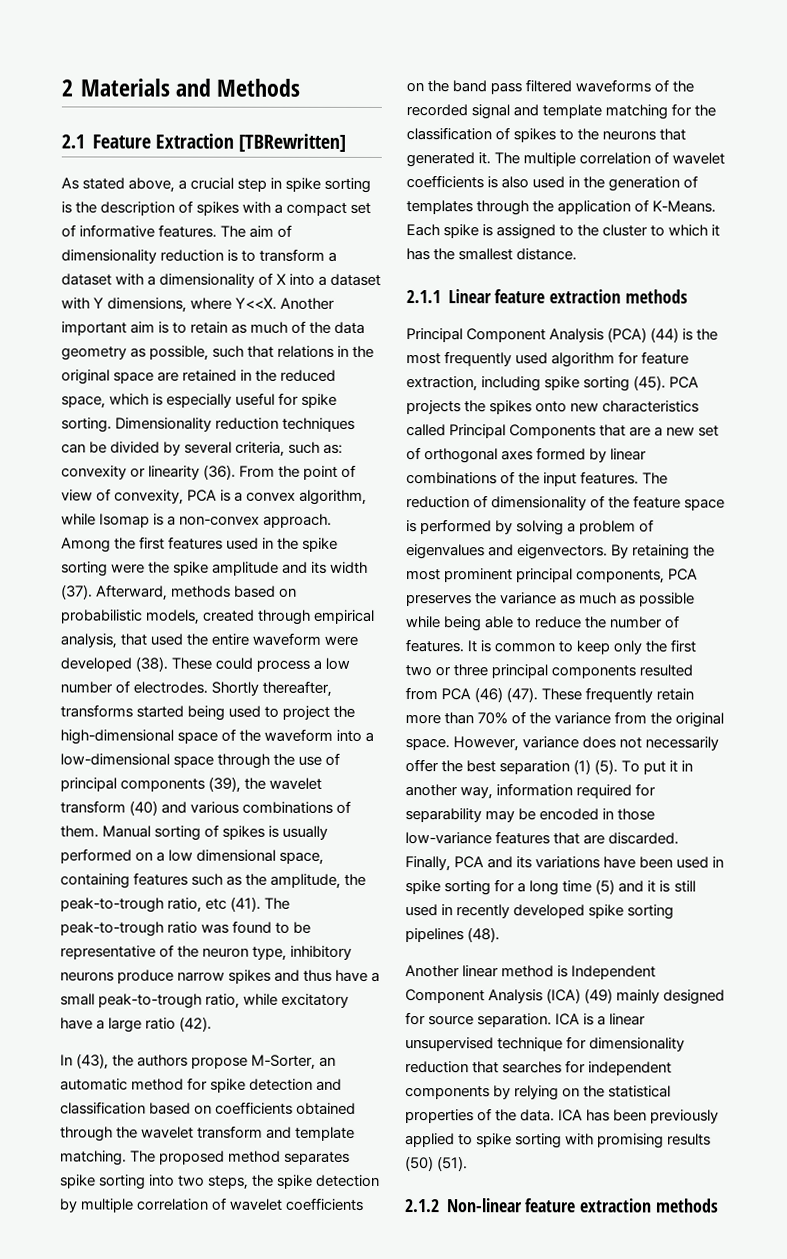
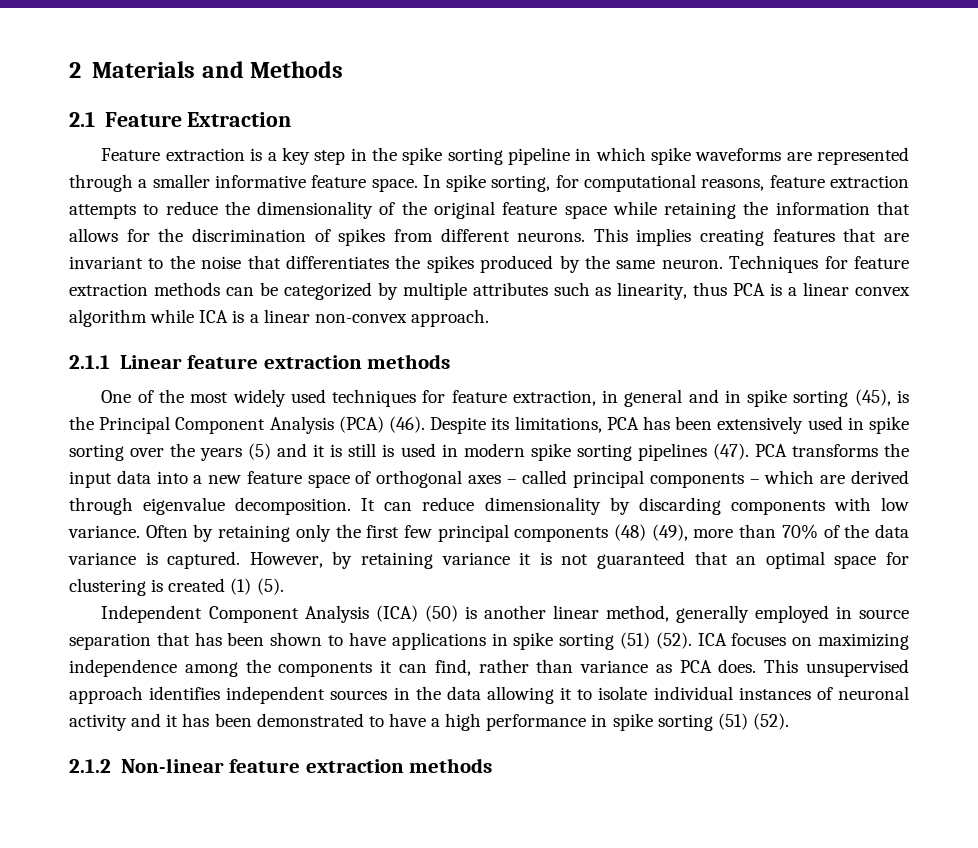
- 2.1 Feature Extraction [TBRewritten]
- As stated above, a crucial step in spike sorting is the description of spikes with a compact set of informative features. The aim of dimensionality reduction is to transform a dataset with a dimensionality of X into a dataset with Y dimensions, where Y<<X. Another important aim is to retain as much of the data geometry as possible, such that relations in the original space are retained in the reduced space, which is especially useful for spike sorting. Dimensionality reduction techniques can be divided by several criteria, such as: convexity or linearity (36). From the point of view of convexity, PCA is a convex algorithm, while Isomap is a non-convex approach. Among the first features used in the spike sorting were the spike amplitude and its width (37). Afterward, methods based on probabilistic models, created through empirical analysis, that used the entire waveform were developed (38). These could process a low number of electrodes. Shortly thereafter, transforms started being used to project the high-dimensional space of the waveform into a low-dimensional space through the use of principal components (39), the wavelet transform (40) and various combinations of them. Manual sorting of spikes is usually performed on a low dimensional space, containing features such as the amplitude, the peak-to-trough ratio, etc (41). The peak-to-trough ratio was found to be representative of the neuron type, inhibitory neurons produce narrow spikes and thus have a small peak-to-trough ratio, while excitatory have a large ratio (42).
- In (43), the authors propose M-Sorter, an automatic method for spike detection and classification based on coefficients obtained through the wavelet transform and template matching. The proposed method separates spike sorting into two steps, the spike detection by multiple correlation of wavelet coefficients on the band pass filtered waveforms of the recorded signal and template matching for the classification of spikes to the neurons that generated it. The multiple correlation of wavelet coefficients is also used in the generation of templates through the application of K-Means. Each spike is assigned to the cluster to which it has the smallest distance.
+ 2.1 Feature Extraction
+ Feature extraction is a key step in the spike sorting pipeline in which spike waveforms are represented through a smaller informative feature space. In spike sorting, for computational reasons, feature extraction attempts to reduce the dimensionality of the original feature space while retaining the information that allows for the discrimination of spikes from different neurons. This implies creating features that are invariant to the noise that differentiates the spikes produced by the same neuron. Techniques for feature extraction methods can be categorized by multiple attributes such as linearity, thus PCA is a linear convex algorithm while ICA is a linear non-convex approach.
- Principal Component Analysis (PCA) (44) is the most frequently used algorithm for feature extraction, including spike sorting (45). PCA projects the spikes onto new characteristics called Principal Components that are a new set of orthogonal axes formed by linear combinations of the input features. The reduction of dimensionality of the feature space is performed by solving a problem of eigenvalues and eigenvectors. By retaining the most prominent principal components, PCA preserves the variance as much as possible while being able to reduce the number of features. It is common to keep only the first two or three principal components resulted from PCA (46) (47). These frequently retain more than 70% of the variance from the original space. However, variance does not necessarily offer the best separation (1) (5). To put it in another way, information required for separability may be encoded in those low-variance features that are discarded. Finally, PCA and its variations have been used in spike sorting for a long time (5) and it is still used in recently developed spike sorting pipelines (48).
- Another linear method is Independent Component Analysis (ICA) (49) mainly designed for source separation. ICA is a linear unsupervised technique for dimensionality reduction that searches for independent components by relying on the statistical properties of the data. ICA has been previously applied to spike sorting with promising results (50) (51).
+ One of the most widely used techniques for feature extraction, in general and in spike sorting (45), is the Principal Component Analysis (PCA) (46). Despite its limitations, PCA has been extensively used in spike sorting over the years (5) and it is still is used in modern spike sorting pipelines (47). PCA transforms the input data into a new feature space of orthogonal axes – called principal components – which are derived through eigenvalue decomposition. It can reduce dimensionality by discarding components with low variance. Often by retaining only the first few principal components (48) (49), more than 70% of the data variance is captured. However, by retaining variance it is not guaranteed that an optimal space for clustering is created (1) (5).
+ Independent Component Analysis (ICA) (50) is another linear method, generally employed in source separation that has been shown to have applications in spike sorting (51) (52). ICA focuses on maximizing independence among the components it can find, rather than variance as PCA does. This unsupervised approach identifies independent sources in the data allowing it to isolate individual instances of neuronal activity and it has been demonstrated to have a high performance in spike sorting (51) (52).

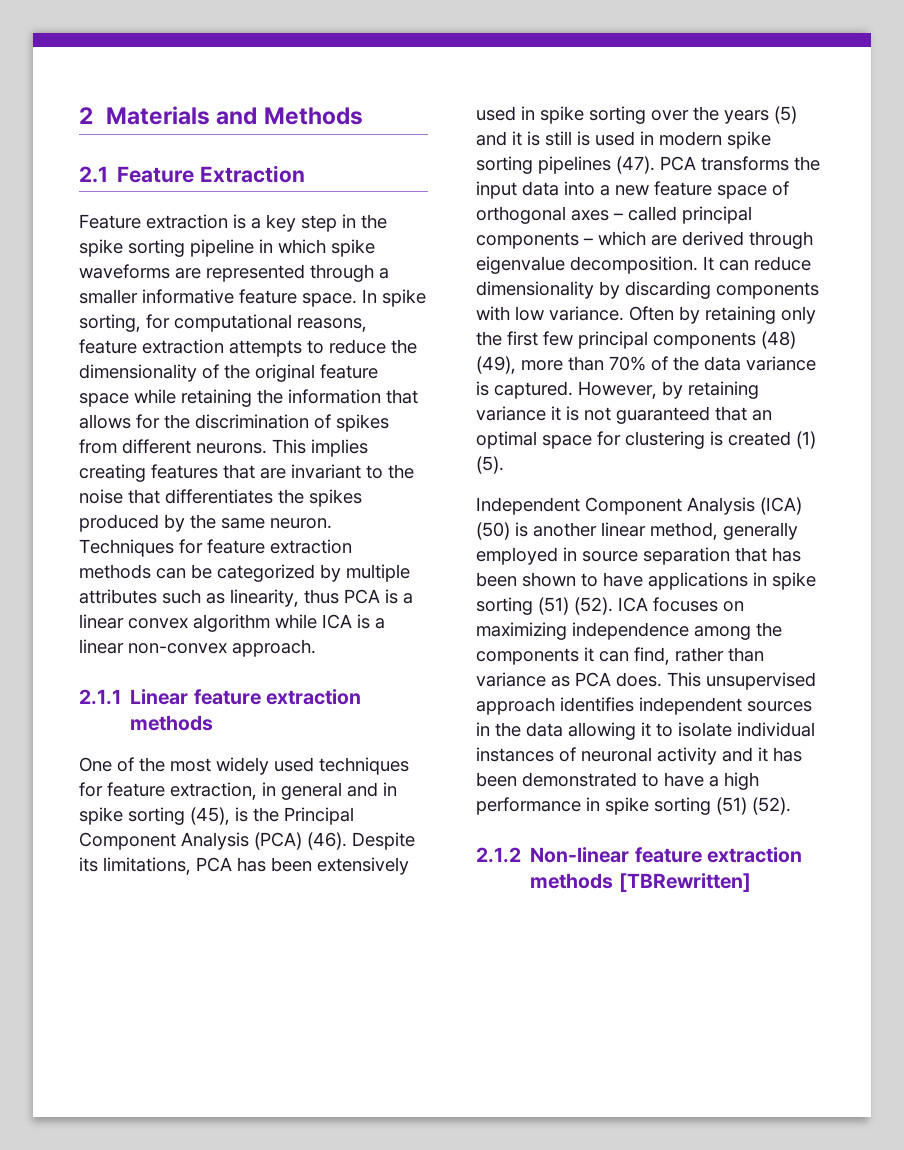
- 2.1.2 Non-linear feature extraction methods
+ 2.1.2 Non-linear feature extraction methods [TBRewritten]

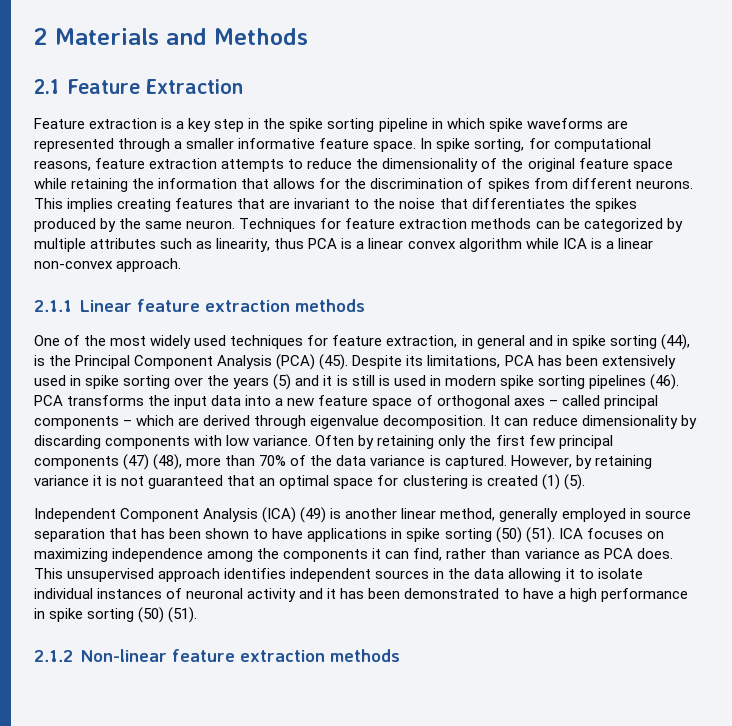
- One of the most widely used techniques for feature extraction, in general and in spike sorting (45), is the Principal Component Analysis (PCA) (46).
+ One of the most widely used techniques for feature extraction, in general and in spike sorting (44), is the Principal Component Analysis (PCA) (45).
- Despite its limitations, PCA has been extensively used in spike sorting over the years (5) and it is still is used in modern spike sorting pipelines (47).
+ Despite its limitations, PCA has been extensively used in spike sorting over the years (5) and it is still is used in modern spike sorting pipelines (46).
- Often by retaining only the first few principal components (48) (49), more than 70% of the data variance is captured.
+ Often by retaining only the first few principal components (47) (48), more than 70% of the data variance is captured.
- Independent Component Analysis (ICA) (50) is another linear method, generally employed in source separation that has been shown to have applications in spike sorting (51) (52).
+ Independent Component Analysis (ICA) (49) is another linear method, generally employed in source separation that has been shown to have applications in spike sorting (50) (51).
- This unsupervised approach identifies independent sources in the data allowing it to isolate individual instances of neuronal activity and it has been demonstrated to have a high performance in spike sorting (51) (52).
+ This unsupervised approach identifies independent sources in the data allowing it to isolate individual instances of neuronal activity and it has been demonstrated to have a high performance in spike sorting (50) (51).
- 2.1.2 Non-linear feature extraction methods [TBRewritten]
+ 2.1.2 Non-linear feature extraction methods

